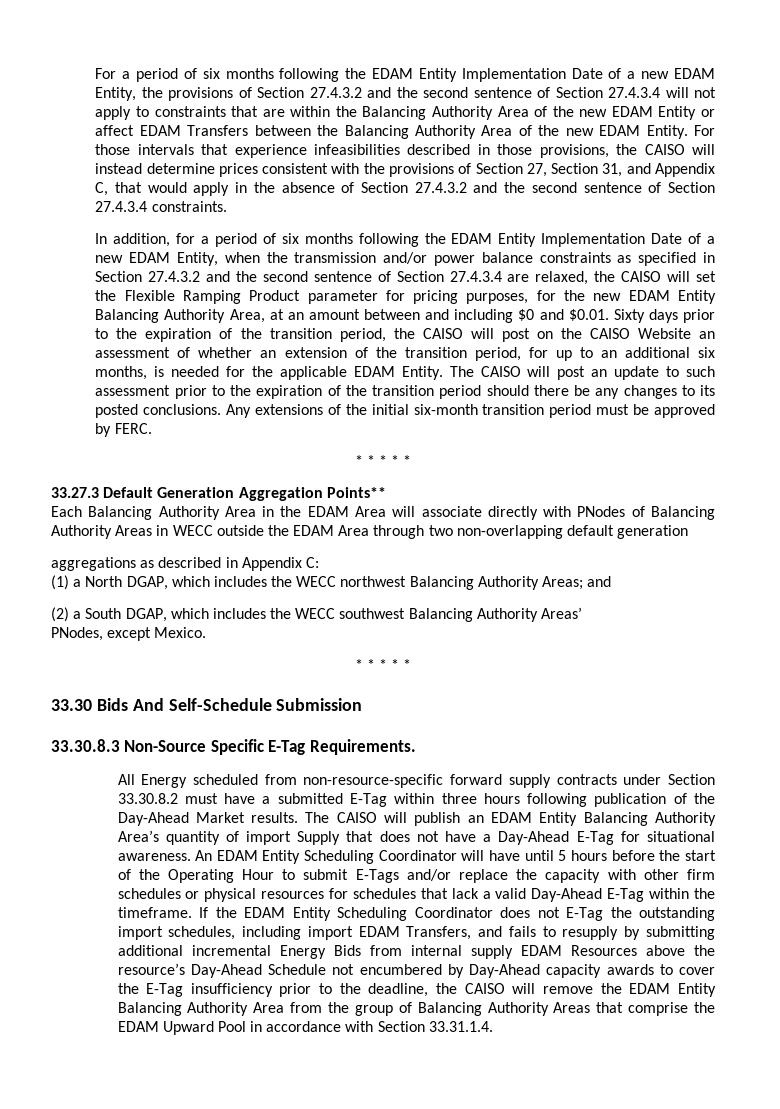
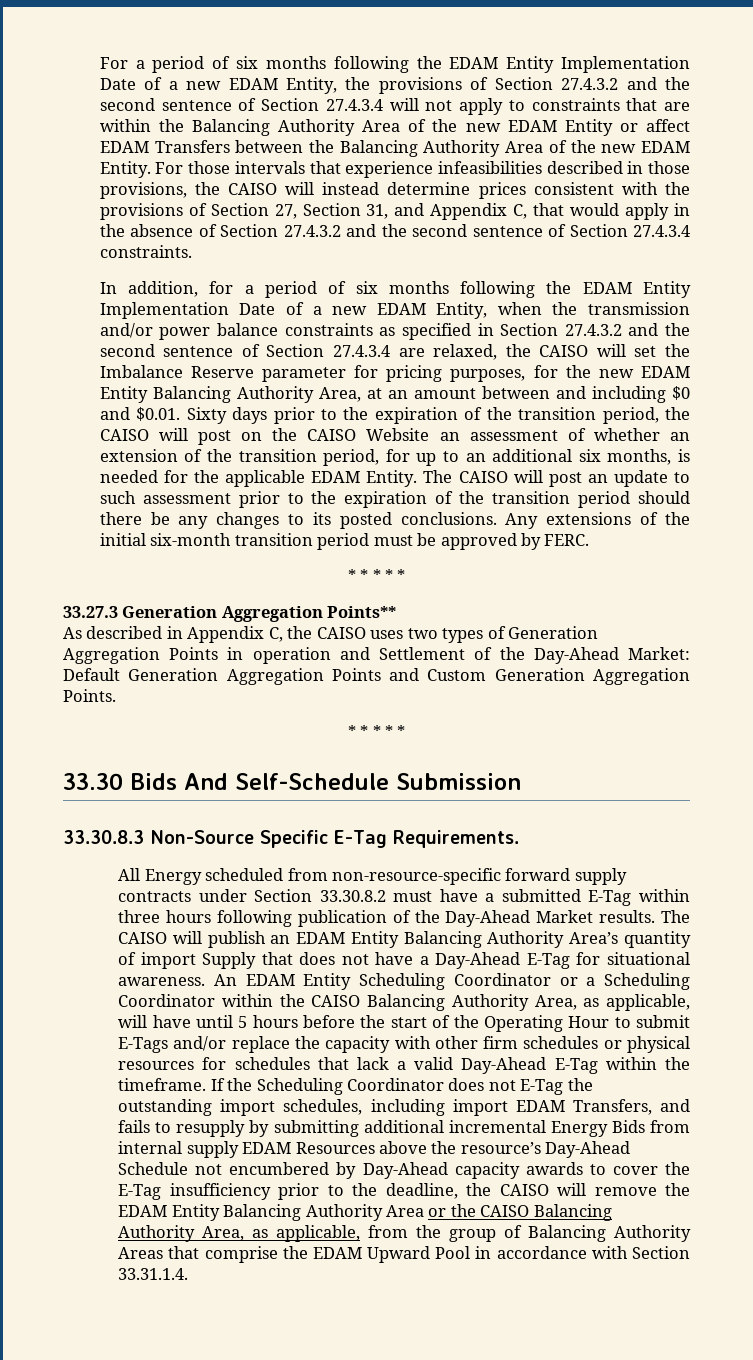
- In addition, for a period of six months following the EDAM Entity Implementation Date of a new EDAM Entity, when the transmission and/or power balance constraints as specified in Section 27.4.3.2 and the second sentence of Section 27.4.3.4 are relaxed, the CAISO will set the Flexible Ramping Product parameter for pricing purposes, for the new EDAM Entity Balancing Authority Area, at an amount between and including $0 and $0.01. Sixty days prior to the expiration of the transition period, the CAISO will post on the CAISO Website an assessment of whether an extension of the transition period, for up to an additional six months, is needed for the applicable EDAM Entity.
+ In addition, for a period of six months following the EDAM Entity Implementation Date of a new EDAM Entity, when the transmission and/or power balance constraints as specified in Section 27.4.3.2 and the second sentence of Section 27.4.3.4 are relaxed, the CAISO will set the Imbalance Reserve parameter for pricing purposes, for the new EDAM Entity Balancing Authority Area, at an amount between and including $0 and $0.01. Sixty days prior to the expiration of the transition period, the CAISO will post on the CAISO Website an assessment of whether an extension of the transition period, for up to an additional six months, is needed for the applicable EDAM Entity.
- 33.27.3 Default Generation Aggregation Points**
+ 33.27.3 Generation Aggregation Points**
- Each Balancing Authority Area in the EDAM Area will associate directly with PNodes of Balancing Authority Areas in WECC outside the EDAM Area through two non-overlapping default generation
- aggregations as described in Appendix C:
- (1) a North DGAP, which includes the WECC northwest Balancing Authority Areas; and
- (2) a South DGAP, which includes the WECC southwest Balancing Authority Areas’
- PNodes, except Mexico.
+ As described in Appendix C, the CAISO uses two types of Generation Aggregation Points in operation and Settlement of the Day-Ahead Market: Default Generation Aggregation Points and Custom Generation Aggregation Points.
- An EDAM Entity Scheduling Coordinator will have until 5 hours before the start of the Operating Hour to submit E-Tags and/or replace the capacity with other firm schedules or physical resources for schedules that lack a valid Day-Ahead E-Tag within the timeframe.
+ An EDAM Entity Scheduling Coordinator or a Scheduling Coordinator within the CAISO Balancing Authority Area, as applicable, will have until 5 hours before the start of the Operating Hour to submit E-Tags and/or replace the capacity with other firm schedules or physical resources for schedules that lack a valid Day-Ahead E-Tag within the timeframe.
- If the EDAM Entity Scheduling Coordinator does not E-Tag the outstanding import schedules, including import EDAM Transfers, and fails to resupply by submitting additional incremental Energy Bids from internal supply EDAM Resources above the resource’s Day-Ahead Schedule not encumbered by Day-Ahead capacity awards to cover the E-Tag insufficiency prior to the deadline, the CAISO will remove the EDAM Entity Balancing Authority Area from the group of Balancing Authority Areas that comprise the EDAM Upward Pool in accordance with Section 33.31.1.4.
+ If the Scheduling Coordinator does not E-Tag the outstanding import schedules, including import EDAM Transfers, and fails to resupply by submitting additional incremental Energy Bids from internal supply EDAM Resources above the resource’s Day-Ahead Schedule not encumbered by Day-Ahead capacity awards to cover the E-Tag insufficiency prior to the deadline, the CAISO will remove the EDAM Entity Balancing Authority Area or the CAISO Balancing Authority Area, as applicable, from the group of Balancing Authority Areas that comprise the EDAM Upward Pool in accordance with Section 33.31.1.4.

